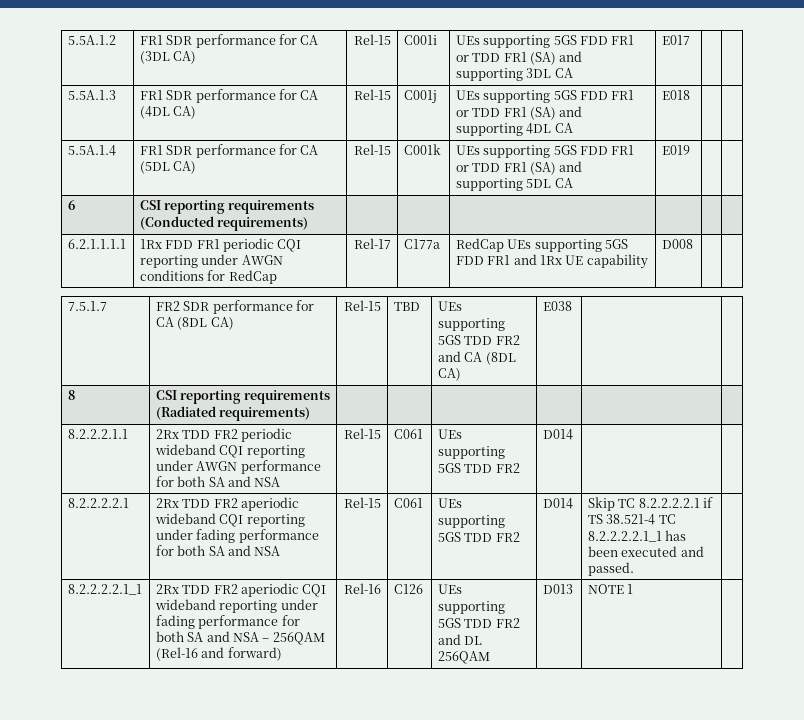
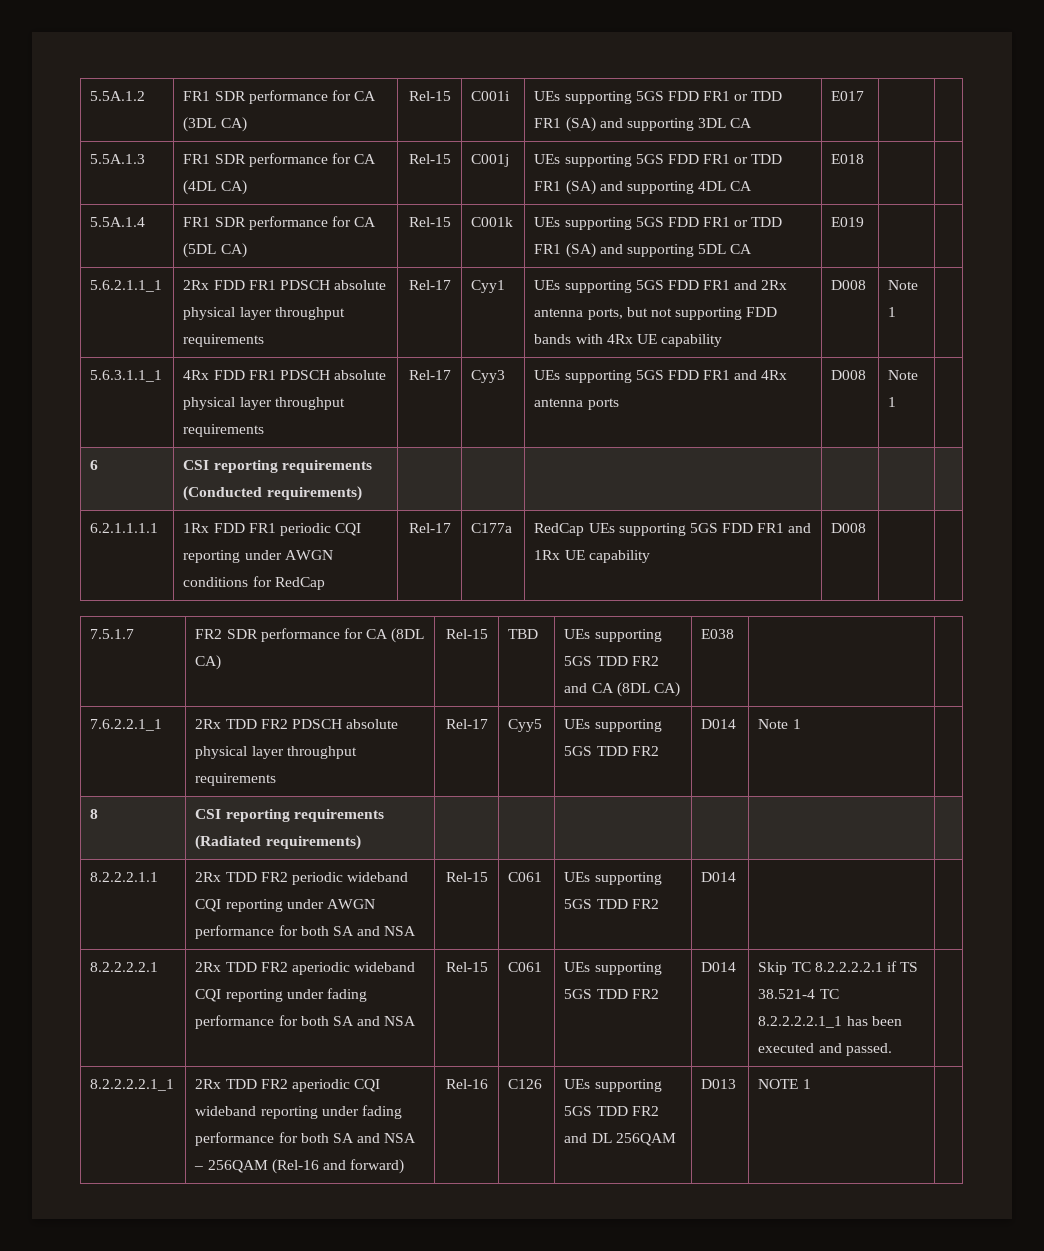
+ 5.6.2.1.1_1 | 2Rx FDD FR1 PDSCH absolute physical layer throughput requirements | Rel-17 | Cyy1 | UEs supporting 5GS FDD FR1 and 2Rx antenna ports, but not supporting FDD bands with 4Rx UE capability | D008 | Note 1 |
+ 5.6.3.1.1_1 | 4Rx FDD FR1 PDSCH absolute physical layer throughput requirements | Rel-17 | Cyy3 | UEs supporting 5GS FDD FR1 and 4Rx antenna ports | D008 | Note 1 |
+ 7.6.2.2.1_1 | 2Rx TDD FR2 PDSCH absolute physical layer throughput requirements | Rel-17 | Cyy5 | UEs supporting 5GS TDD FR2 | D014 | Note 1 |

